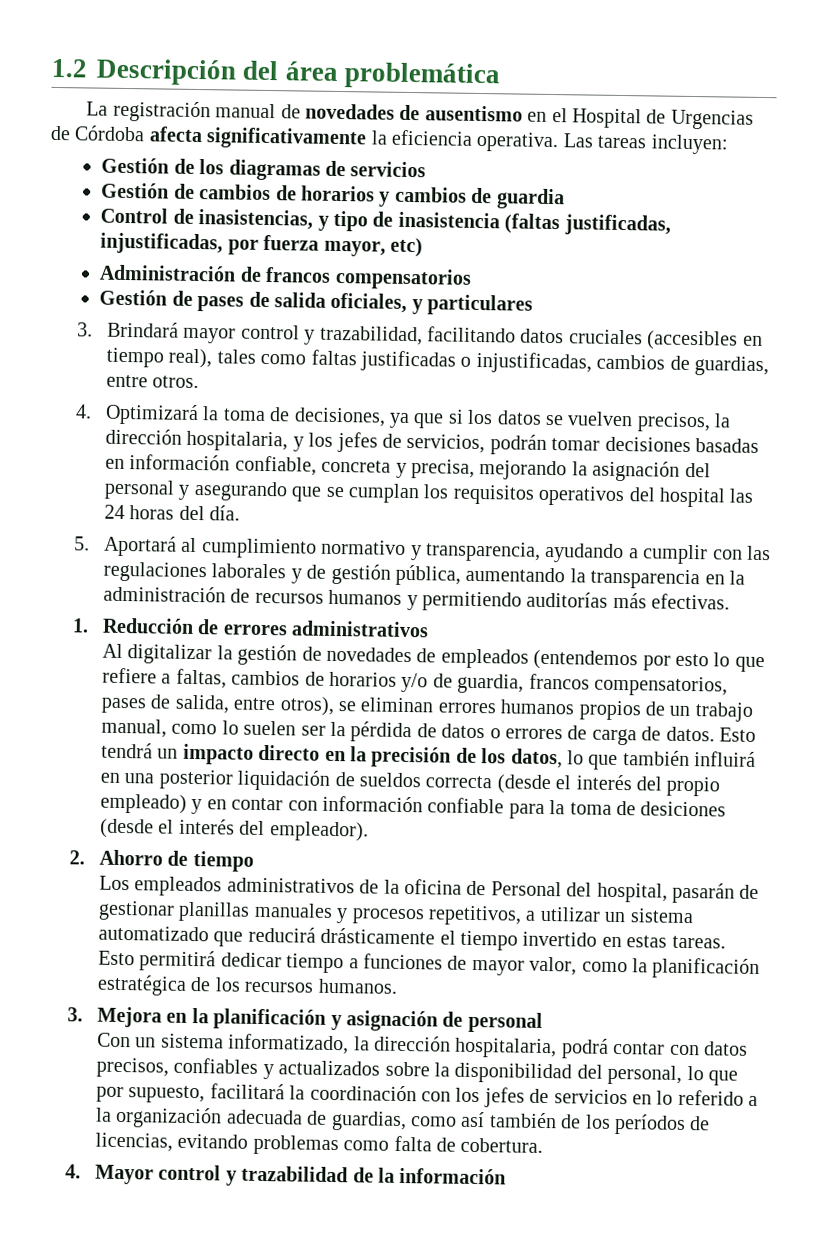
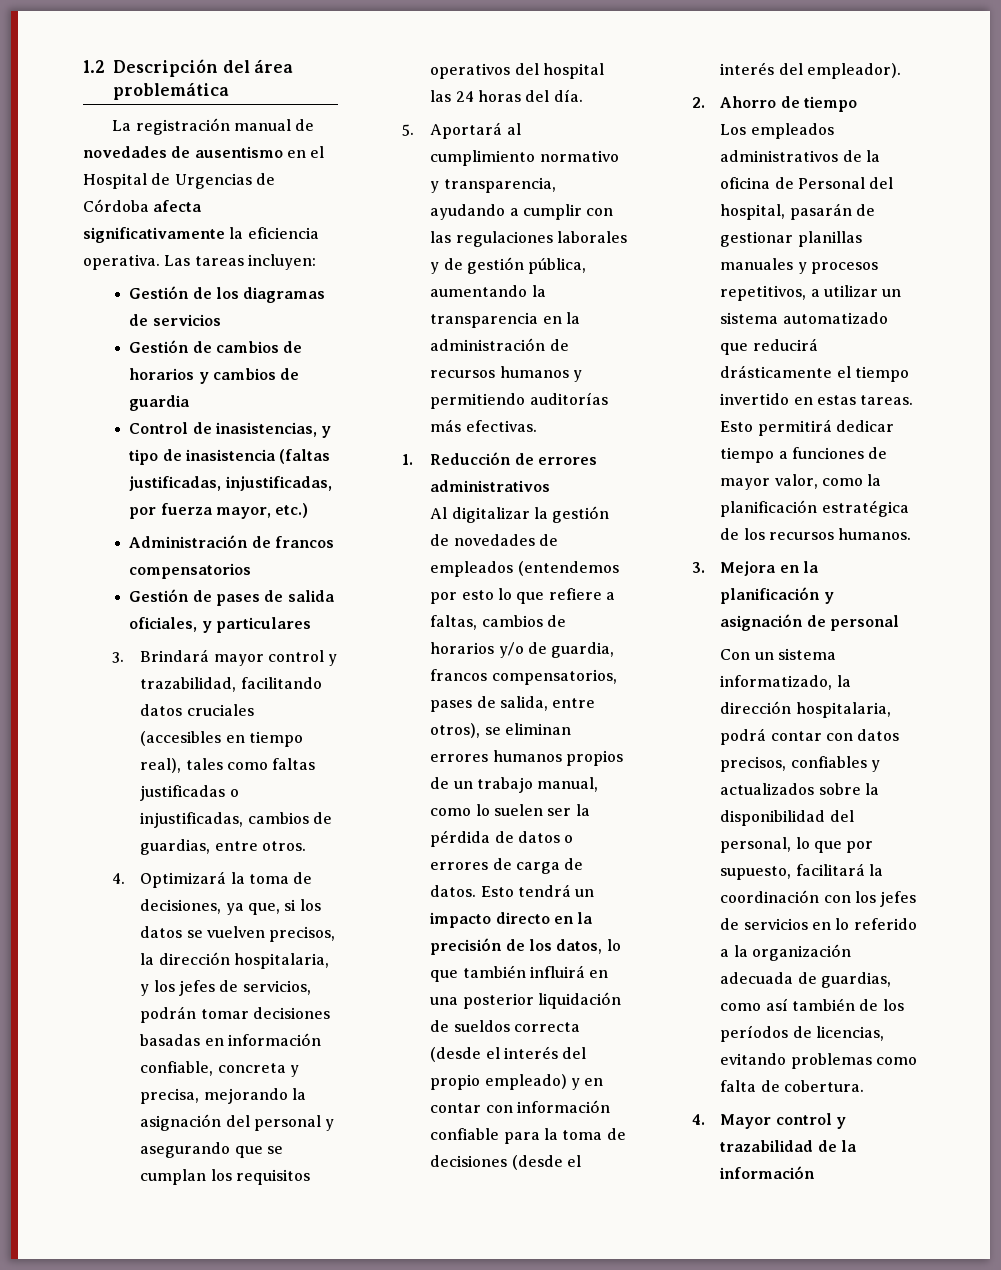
- Control de inasistencias, y tipo de inasistencia (faltas justificadas, injustificadas, por fuerza mayor, etc)
+ Control de inasistencias, y tipo de inasistencia (faltas justificadas, injustificadas, por fuerza mayor, etc.)
- 4. Optimizará la toma de decisiones, ya que si los datos se vuelven precisos, la dirección hospitalaria, y los jefes de servicios, podrán tomar decisiones basadas en información confiable, concreta y precisa, mejorando la asignación del personal y asegurando que se cumplan los requisitos operativos del hospital las 24 horas del día.
+ 4. Optimizará la toma de decisiones, ya que, si los datos se vuelven precisos, la dirección hospitalaria, y los jefes de servicios, podrán tomar decisiones basadas en información confiable, concreta y precisa, mejorando la asignación del personal y asegurando que se cumplan los requisitos operativos del hospital las 24 horas del día.
- Esto tendrá un impacto directo en la precisión de los datos, lo que también influirá en una posterior liquidación de sueldos correcta (desde el interés del propio empleado) y en contar con información confiable para la toma de desiciones (desde el interés del empleador).
+ Esto tendrá un impacto directo en la precisión de los datos, lo que también influirá en una posterior liquidación de sueldos correcta (desde el interés del propio empleado) y en contar con información confiable para la toma de decisiones (desde el interés del empleador).

